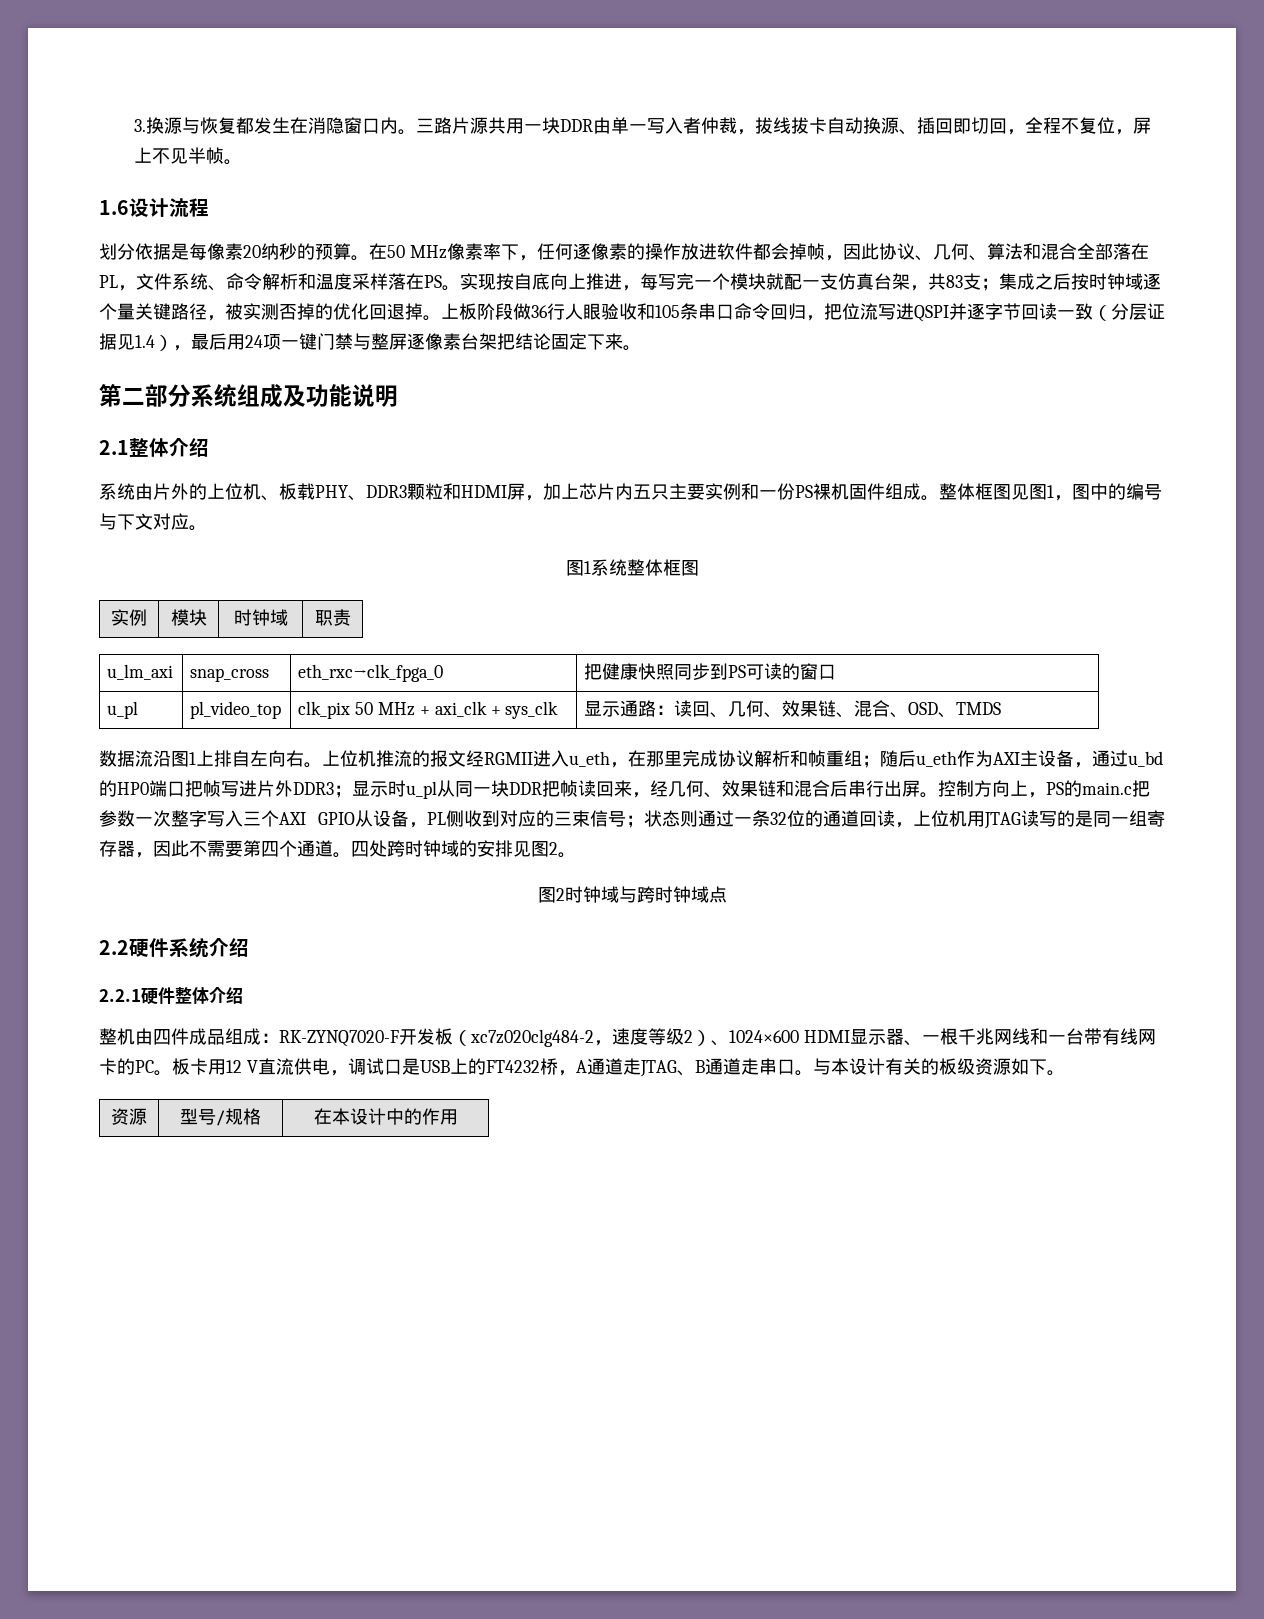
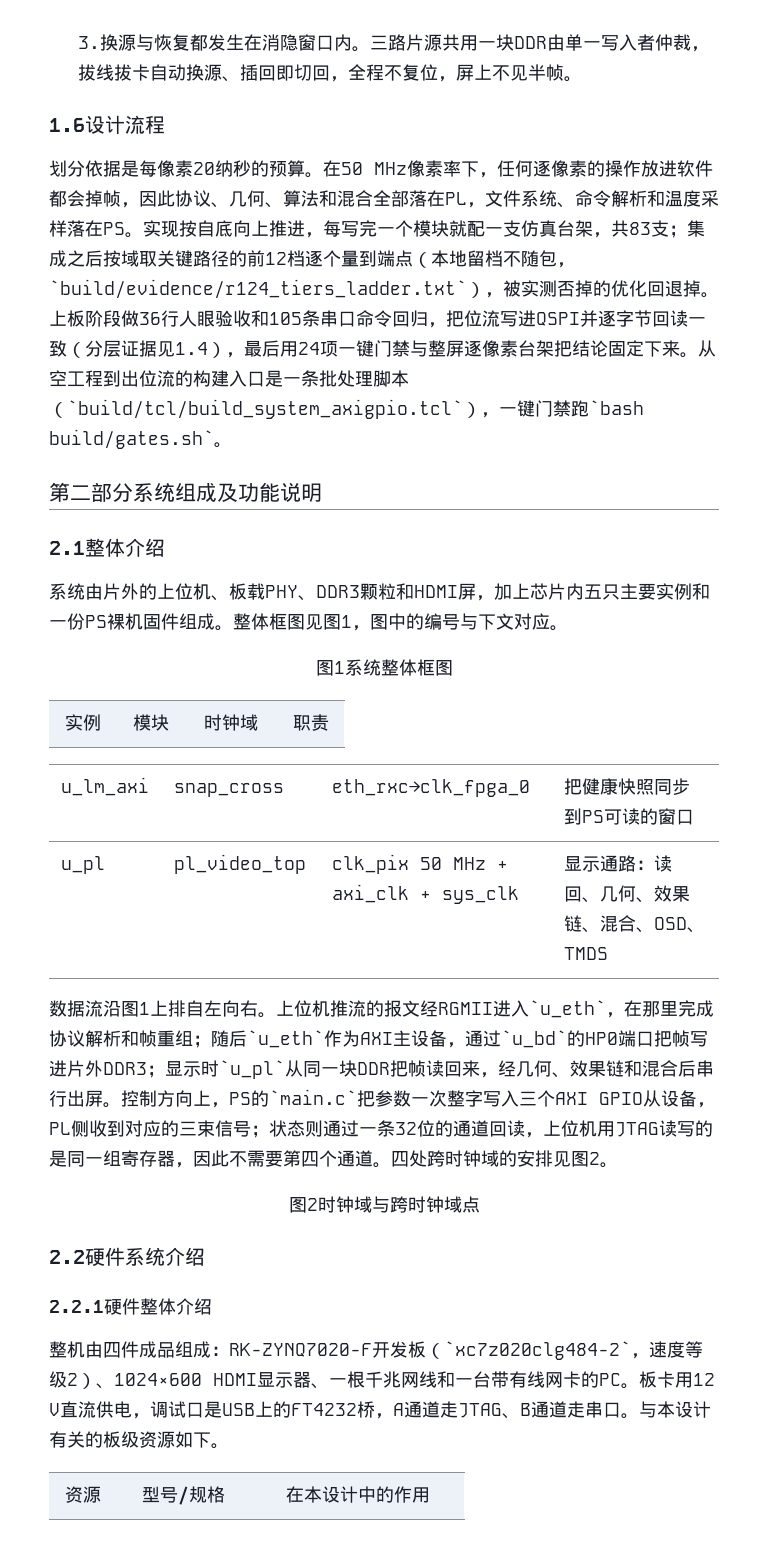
- 实现按自底向上推进，每写完一个模块就配一支仿真台架，共83支；集成之后按时钟域逐个量关键路径，被实测否掉的优化回退掉。
+ 实现按自底向上推进，每写完一个模块就配一支仿真台架，共83支；集成之后按域取关键路径的前12档逐个量到端点（本地留档不随包，`build/evidence/r124_tiers_ladder.txt`），被实测否掉的优化回退掉。
+ 从空工程到出位流的构建入口是一条批处理脚本（`build/tcl/build_system_axigpio.tcl`），一键门禁跑`bash build/gates.sh`。
- 上位机推流的报文经RGMII进入u_eth，在那里完成协议解析和帧重组；随后u_eth作为AXI主设备，通过u_bd的HP0端口把帧写进片外DDR3；显示时u_pl从同一块DDR把帧读回来，经几何、效果链和混合后串行出屏。
+ 上位机推流的报文经RGMII进入`u_eth`，在那里完成协议解析和帧重组；随后`u_eth`作为AXI主设备，通过`u_bd`的HP0端口把帧写进片外DDR3；显示时`u_pl`从同一块DDR把帧读回来，经几何、效果链和混合后串行出屏。
- 控制方向上，PS的main.c把参数一次整字写入三个AXI GPIO从设备，PL侧收到对应的三束信号；状态则通过一条32位的通道回读，上位机用JTAG读写的是同一组寄存器，因此不需要第四个通道。
+ 控制方向上，PS的`main.c`把参数一次整字写入三个AXI GPIO从设备，PL侧收到对应的三束信号；状态则通过一条32位的通道回读，上位机用JTAG读写的是同一组寄存器，因此不需要第四个通道。
- 整机由四件成品组成：RK-ZYNQ7020-F开发板（xc7z020clg484-2，速度等级2）、1024×600 HDMI显示器、一根千兆网线和一台带有线网卡的PC。
+ 整机由四件成品组成：RK-ZYNQ7020-F开发板（`xc7z020clg484-2`，速度等级2）、1024×600 HDMI显示器、一根千兆网线和一台带有线网卡的PC。

